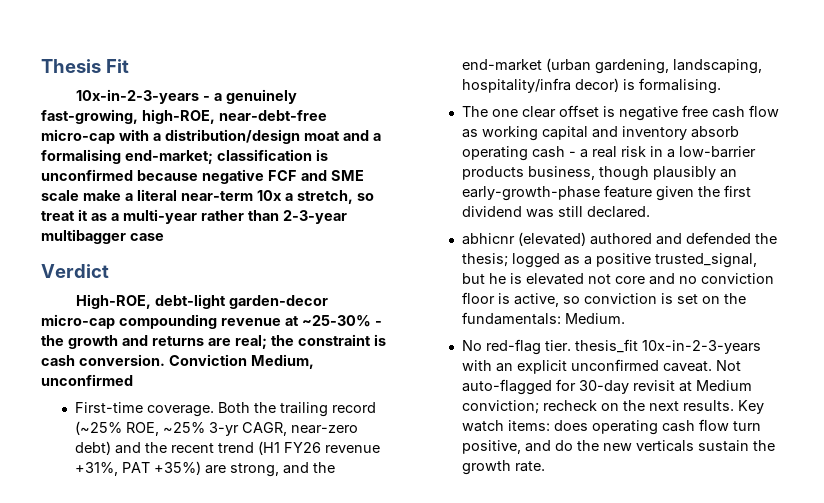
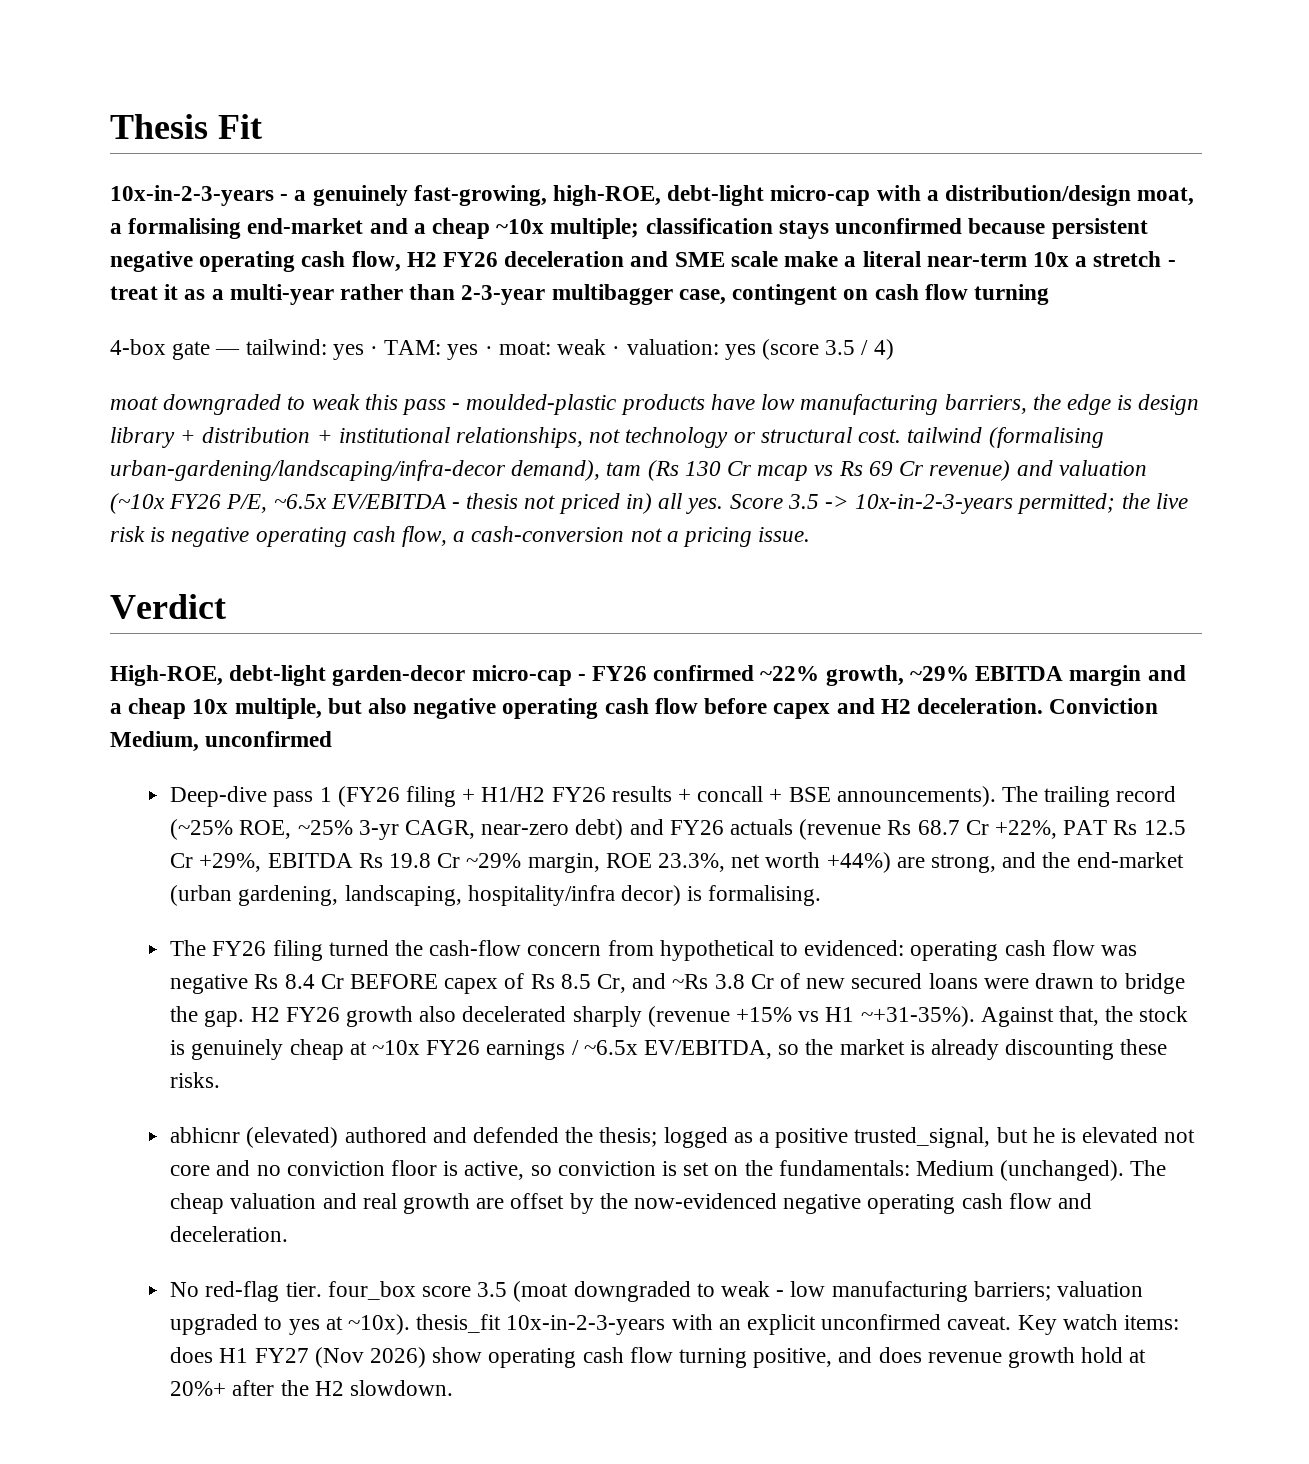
- 10x-in-2-3-years - a genuinely fast-growing, high-ROE, near-debt-free micro-cap with a distribution/design moat and a formalising end-market; classification is unconfirmed because negative FCF and SME scale make a literal near-term 10x a stretch, so treat it as a multi-year rather than 2-3-year multibagger case
+ 10x-in-2-3-years - a genuinely fast-growing, high-ROE, debt-light micro-cap with a distribution/design moat, a formalising end-market and a cheap ~10x multiple; classification stays unconfirmed because persistent negative operating cash flow, H2 FY26 deceleration and SME scale make a literal near-term 10x a stretch - treat it as a multi-year rather than 2-3-year multibagger case, contingent on cash flow turning
+ 4-box gate — tailwind: yes · TAM: yes · moat: weak · valuation: yes (score 3.5 / 4)
+ moat downgraded to weak this pass - moulded-plastic products have low manufacturing barriers, the edge is design library + distribution + institutional relationships, not technology or structural cost. tailwind (formalising urban-gardening/landscaping/infra-decor demand), tam (Rs 130 Cr mcap vs Rs 69 Cr revenue) and valuation (~10x FY26 P/E, ~6.5x EV/EBITDA - thesis not priced in) all yes. Score 3.5 -> 10x-in-2-3-years permitted; the live risk is negative operating cash flow, a cash-conversion not a pricing issue.
- High-ROE, debt-light garden-decor micro-cap compounding revenue at ~25-30% - the growth and returns are real; the constraint is cash conversion. Conviction Medium, unconfirmed
- First-time coverage. Both the trailing record (~25% ROE, ~25% 3-yr CAGR, near-zero debt) and the recent trend (H1 FY26 revenue +31%, PAT +35%) are strong, and the end-market (urban gardening, landscaping, hospitality/infra decor) is formalising.
+ High-ROE, debt-light garden-decor micro-cap - FY26 confirmed ~22% growth, ~29% EBITDA margin and a cheap 10x multiple, but also negative operating cash flow before capex and H2 deceleration. Conviction Medium, unconfirmed
+ Deep-dive pass 1 (FY26 filing + H1/H2 FY26 results + concall + BSE announcements). The trailing record (~25% ROE, ~25% 3-yr CAGR, near-zero debt) and FY26 actuals (revenue Rs 68.7 Cr +22%, PAT Rs 12.5 Cr +29%, EBITDA Rs 19.8 Cr ~29% margin, ROE 23.3%, net worth +44%) are strong, and the end-market (urban gardening, landscaping, hospitality/infra decor) is formalising.
- The one clear offset is negative free cash flow as working capital and inventory absorb operating cash - a real risk in a low-barrier products business, though plausibly an early-growth-phase feature given the first dividend was still declared.
+ The FY26 filing turned the cash-flow concern from hypothetical to evidenced: operating cash flow was negative Rs 8.4 Cr BEFORE capex of Rs 8.5 Cr, and ~Rs 3.8 Cr of new secured loans were drawn to bridge the gap. H2 FY26 growth also decelerated sharply (revenue +15% vs H1 ~+31-35%). Against that, the stock is genuinely cheap at ~10x FY26 earnings / ~6.5x EV/EBITDA, so the market is already discounting these risks.
- abhicnr (elevated) authored and defended the thesis; logged as a positive trusted_signal, but he is elevated not core and no conviction floor is active, so conviction is set on the fundamentals: Medium.
- No red-flag tier. thesis_fit 10x-in-2-3-years with an explicit unconfirmed caveat.
+ abhicnr (elevated) authored and defended the thesis; logged as a positive trusted_signal, but he is elevated not core and no conviction floor is active, so conviction is set on the fundamentals: Medium (unchanged). The cheap valuation and real growth are offset by the now-evidenced negative operating cash flow and deceleration.
+ No red-flag tier. four_box score 3.5 (moat downgraded to weak - low manufacturing barriers; valuation upgraded to yes at ~10x). thesis_fit 10x-in-2-3-years with an explicit unconfirmed caveat.
- Not auto-flagged for 30-day revisit at Medium conviction; recheck on the next results. Key watch items: does operating cash flow turn positive, and do the new verticals sustain the growth rate.
+ Key watch items: does H1 FY27 (Nov 2026) show operating cash flow turning positive, and does revenue growth hold at 20%+ after the H2 slowdown.

